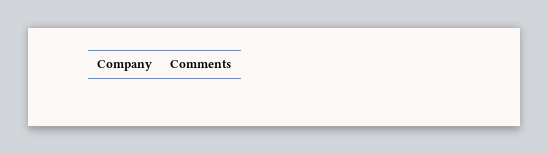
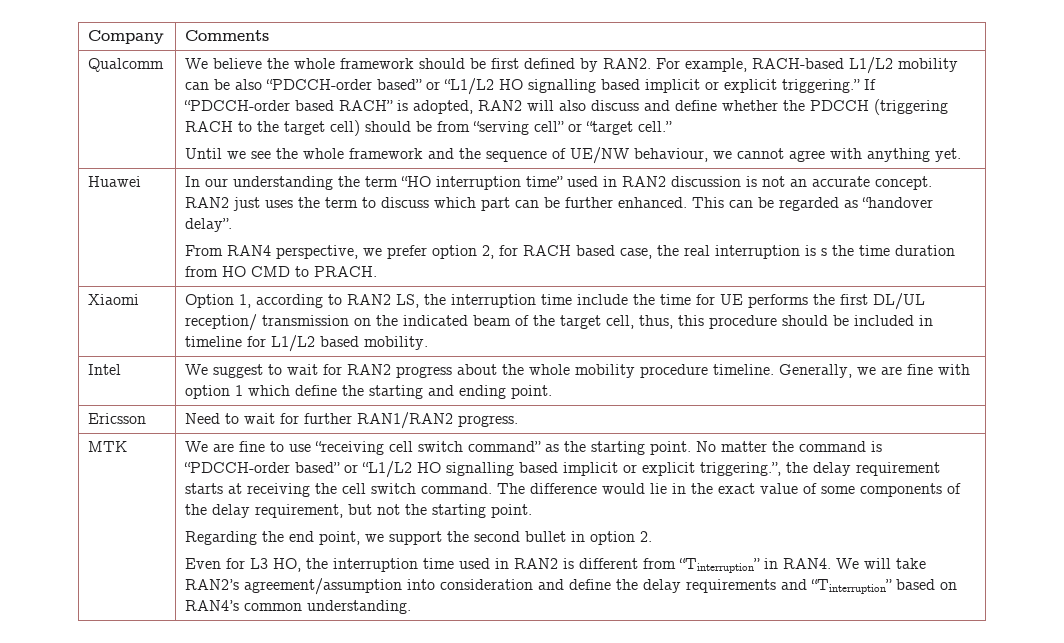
+ Qualcomm | We believe the whole framework should be first defined by RAN2. For example, RACH-based L1/L2 mobility can be also “PDCCH-order based” or “L1/L2 HO signalling based implicit or explicit triggering.” If “PDCCH-order based RACH” is adopted, RAN2 will also discuss and define whether the PDCCH (triggering RACH to the target cell) should be from “serving cell” or “target cell.”
+ Until we see the whole framework and the sequence of UE/NW behaviour, we cannot agree with anything yet.
+ Huawei | In our understanding the term “HO interruption time” used in RAN2 discussion is not an accurate concept. RAN2 just uses the term to discuss which part can be further enhanced. This can be regarded as “handover delay”.
+ From RAN4 perspective, we prefer option 2, for RACH based case, the real interruption is s the time duration from HO CMD to PRACH.
+ Xiaomi | Option 1, according to RAN2 LS, the interruption time include the time for UE performs the first DL/UL reception/ transmission on the indicated beam of the target cell, thus, this procedure should be included in timeline for L1/L2 based mobility.
+ Intel | We suggest to wait for RAN2 progress about the whole mobility procedure timeline. Generally, we are fine with option 1 which define the starting and ending point.
+ Ericsson | Need to wait for further RAN1/RAN2 progress.
+ MTK | We are fine to use “receiving cell switch command” as the starting point. No matter the command is “PDCCH-order based” or “L1/L2 HO signalling based implicit or explicit triggering.”, the delay requirement starts at receiving the cell switch command. The difference would lie in the exact value of some components of the delay requirement, but not the starting point.
+ Regarding the end point, we support the second bullet in option 2.
+ Even for L3 HO, the interruption time used in RAN2 is different from “Tinterruption” in RAN4. We will take RAN2’s agreement/assumption into consideration and define the delay requirements and “Tinterruption” based on RAN4’s common understanding.

